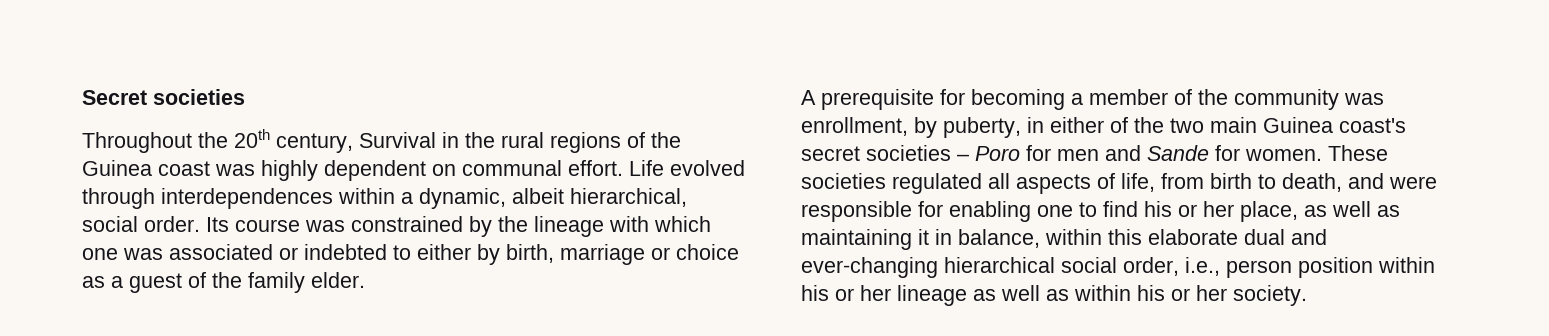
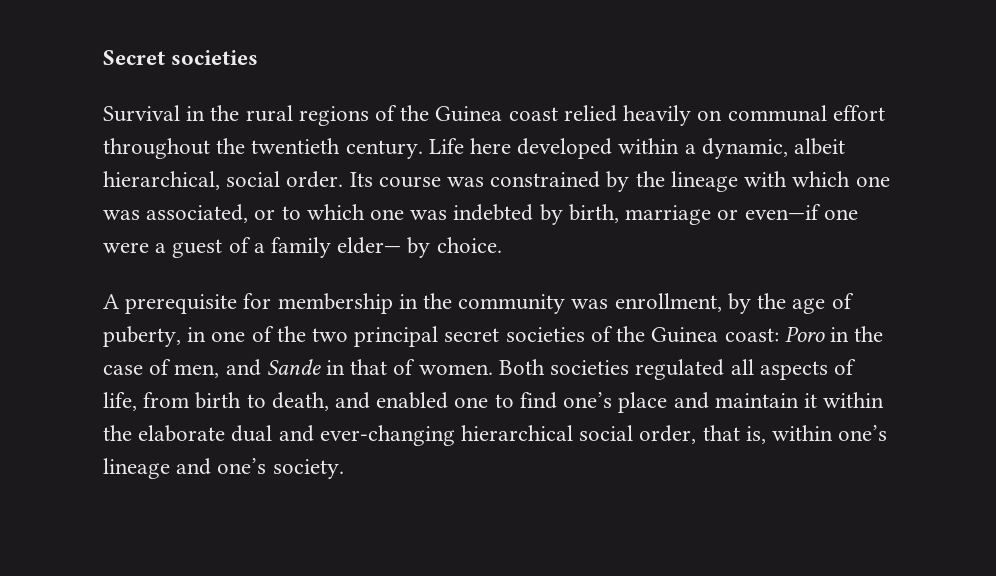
- Throughout the 20th century, Survival in the rural regions of the Guinea coast was highly dependent on communal effort. Life evolved through interdependences within a dynamic, albeit hierarchical, social order.
+ Survival in the rural regions of the Guinea coast relied heavily on communal effort throughout the twentieth century. Life here developed within a dynamic, albeit hierarchical, social order.
- Its course was constrained by the lineage with which one was associated or indebted to either by birth, marriage or choice as a guest of the family elder.
+ Its course was constrained by the lineage with which one was associated, or to which one was indebted by birth, marriage or even—if one were a guest of a family elder— by choice.
- A prerequisite for becoming a member of the community was enrollment, by puberty, in either of the two main Guinea coast's secret societies – Poro for men and Sande for women. These societies regulated all aspects of life, from birth to death, and were responsible for enabling one to find his or her place, as well as maintaining it in balance, within this elaborate dual and ever-changing hierarchical social order, i.e., person position within his or her lineage as well as within his or her society.
+ A prerequisite for membership in the community was enrollment, by the age of puberty, in one of the two principal secret societies of the Guinea coast: Poro in the case of men, and Sande in that of women. Both societies regulated all aspects of life, from birth to death, and enabled one to find one’s place and maintain it within the elaborate dual and ever-changing hierarchical social order, that is, within one’s lineage and one’s society.

